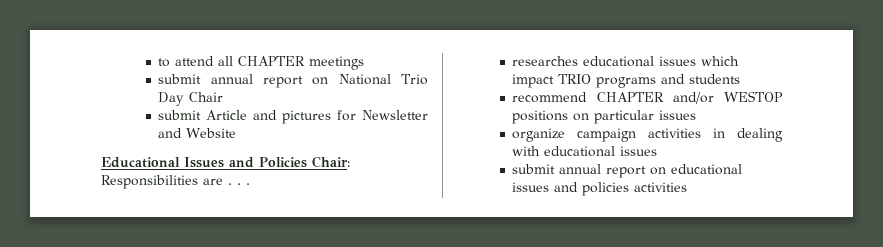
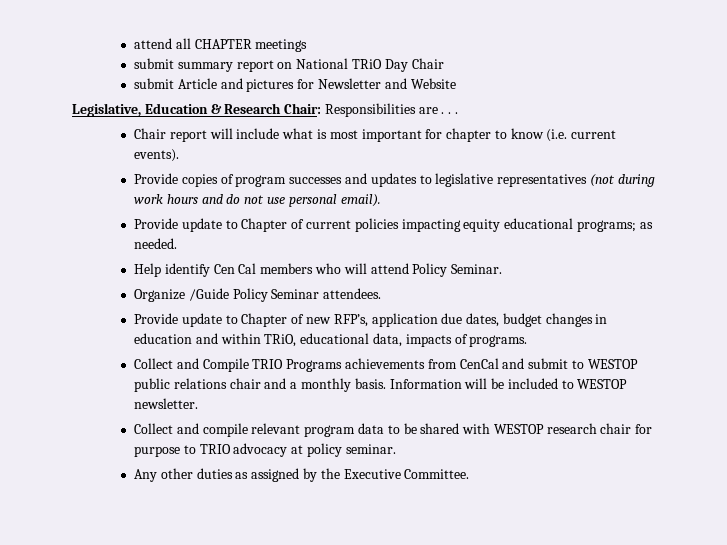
- to attend all CHAPTER meetings
+ attend all CHAPTER meetings
- submit annual report on National Trio Day Chair
+ submit summary report on National TRiO Day Chair
- Educational Issues and Policies Chair: Responsibilities are . . .
+ Legislative, Education & Research Chair: Responsibilities are . . .
- researches educational issues which impact TRIO programs and students
- recommend CHAPTER and/or WESTOP positions on particular issues
- organize campaign activities in dealing with educational issues
- submit annual report on educational issues and policies activities
+ Chair report will include what is most important for chapter to know (i.e. current events).
+ Provide copies of program successes and updates to legislative representatives (not during work hours and do not use personal email).
+ Provide update to Chapter of current policies impacting equity educational programs; as needed.
+ Help identify Cen Cal members who will attend Policy Seminar.
+ Organize /Guide Policy Seminar attendees.
+ Provide update to Chapter of new RFP’s, application due dates, budget changes in education and within TRiO, educational data, impacts of programs.
+ Collect and Compile TRIO Programs achievements from CenCal and submit to WESTOP public relations chair and a monthly basis. Information will be included to WESTOP newsletter.
+ Collect and compile relevant program data to be shared with WESTOP research chair for purpose to TRIO advocacy at policy seminar.
+ Any other duties as assigned by the Executive Committee.

